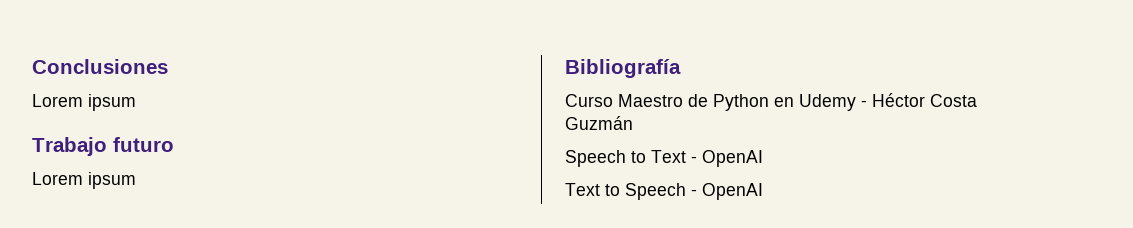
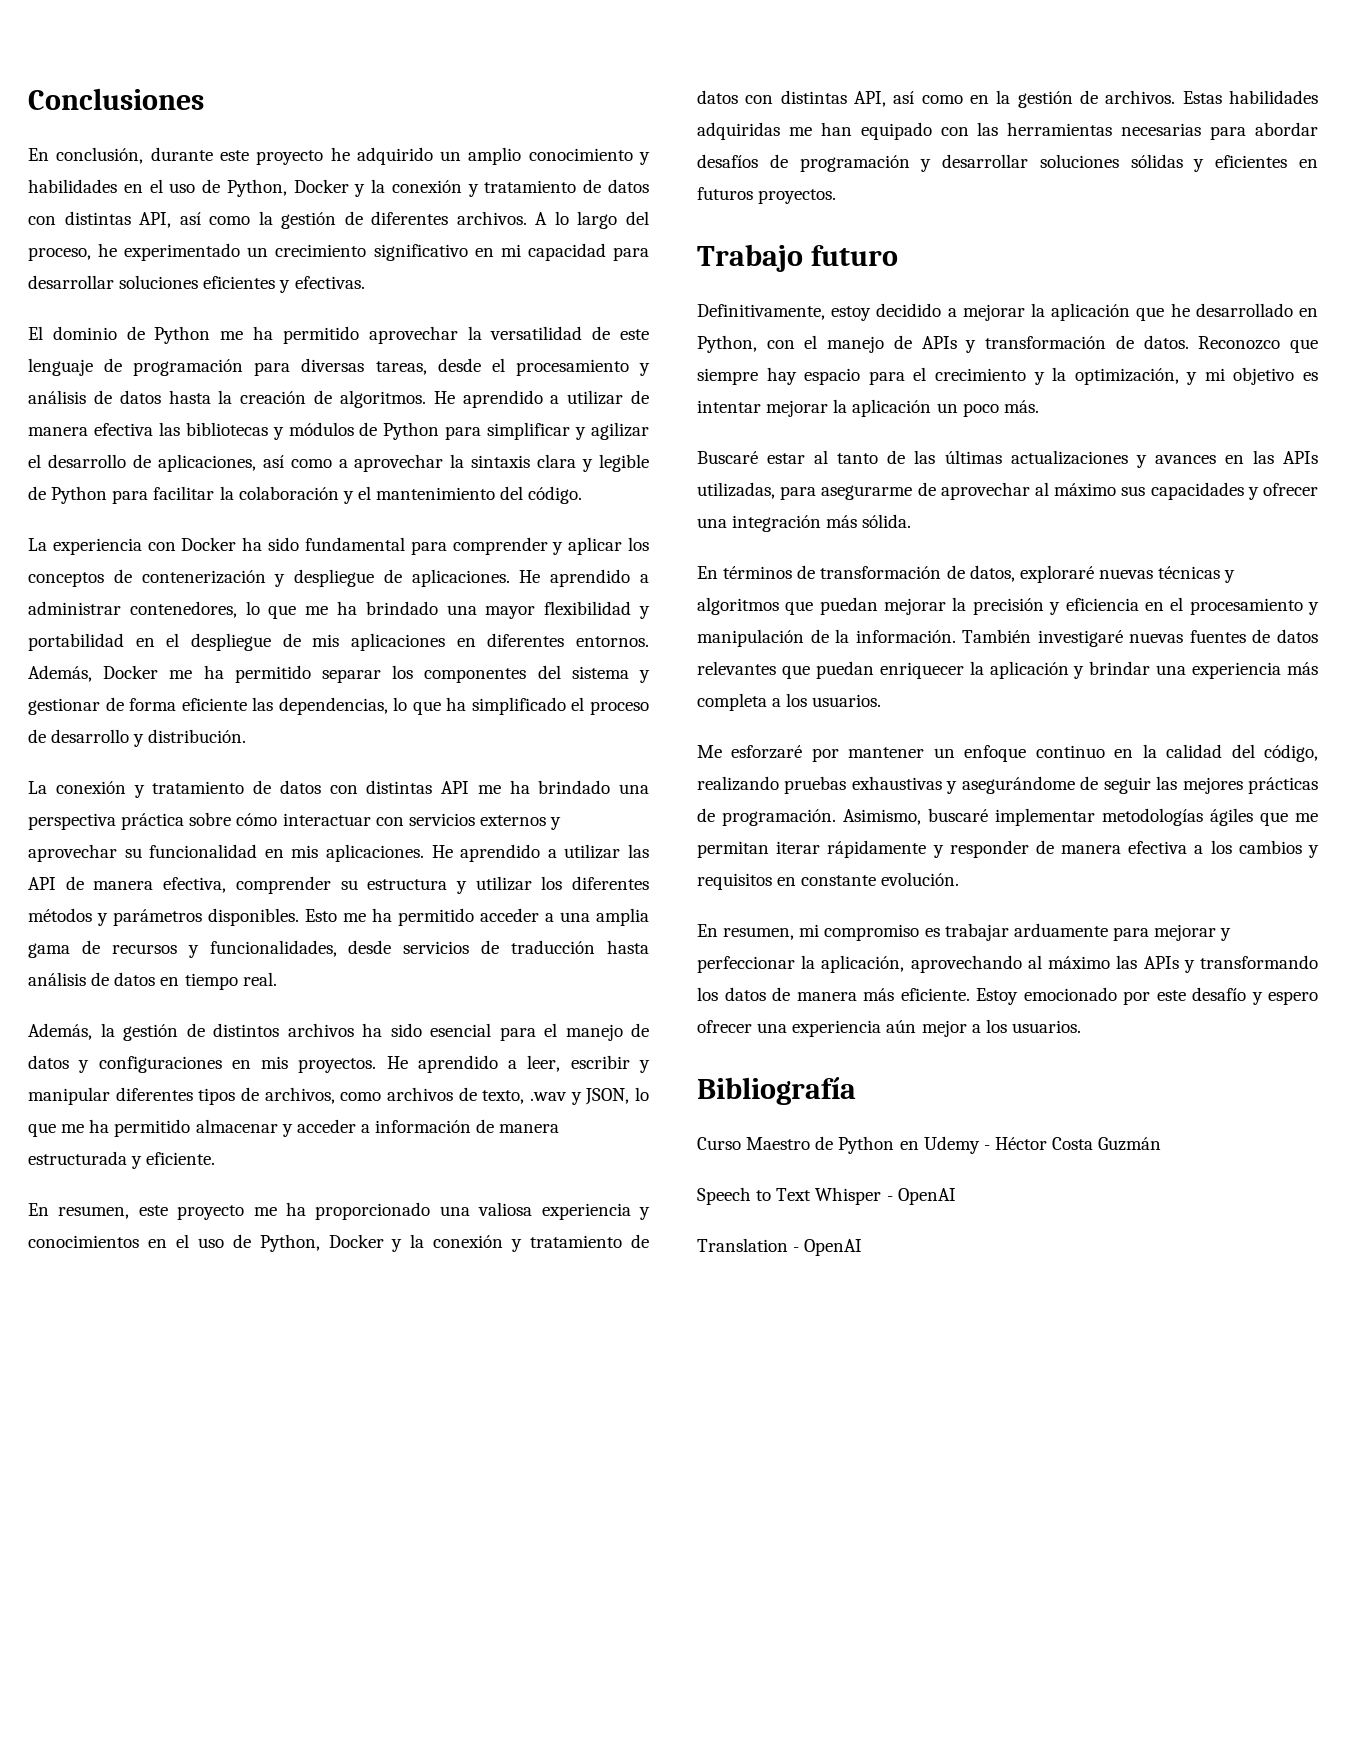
  Conclusiones
- Lorem ipsum
+ En conclusión, durante este proyecto he adquirido un amplio conocimiento y habilidades en el uso de Python, Docker y la conexión y tratamiento de datos con distintas API, así como la gestión de diferentes archivos. A lo largo del proceso, he experimentado un crecimiento significativo en mi capacidad para desarrollar soluciones eficientes y efectivas.
+ El dominio de Python me ha permitido aprovechar la versatilidad de este lenguaje de programación para diversas tareas, desde el procesamiento y análisis de datos hasta la creación de algoritmos. He aprendido a utilizar de manera efectiva las bibliotecas y módulos de Python para simplificar y agilizar el desarrollo de aplicaciones, así como a aprovechar la sintaxis clara y legible de Python para facilitar la colaboración y el mantenimiento del código.
+ La experiencia con Docker ha sido fundamental para comprender y aplicar los conceptos de contenerización y despliegue de aplicaciones. He aprendido a administrar contenedores, lo que me ha brindado una mayor flexibilidad y portabilidad en el despliegue de mis aplicaciones en diferentes entornos. Además, Docker me ha permitido separar los componentes del sistema y gestionar de forma eficiente las dependencias, lo que ha simplificado el proceso de desarrollo y distribución.
+ La conexión y tratamiento de datos con distintas API me ha brindado una perspectiva práctica sobre cómo interactuar con servicios externos y aprovechar su funcionalidad en mis aplicaciones. He aprendido a utilizar las API de manera efectiva, comprender su estructura y utilizar los diferentes métodos y parámetros disponibles. Esto me ha permitido acceder a una amplia gama de recursos y funcionalidades, desde servicios de traducción hasta análisis de datos en tiempo real.
+ Además, la gestión de distintos archivos ha sido esencial para el manejo de datos y configuraciones en mis proyectos. He aprendido a leer, escribir y manipular diferentes tipos de archivos, como archivos de texto, .wav y JSON, lo que me ha permitido almacenar y acceder a información de manera estructurada y eficiente.
+ En resumen, este proyecto me ha proporcionado una valiosa experiencia y conocimientos en el uso de Python, Docker y la conexión y tratamiento de datos con distintas API, así como en la gestión de archivos. Estas habilidades adquiridas me han equipado con las herramientas necesarias para abordar desafíos de programación y desarrollar soluciones sólidas y eficientes en futuros proyectos.
  Trabajo futuro
- Lorem ipsum
+ Definitivamente, estoy decidido a mejorar la aplicación que he desarrollado en Python, con el manejo de APIs y transformación de datos. Reconozco que siempre hay espacio para el crecimiento y la optimización, y mi objetivo es intentar mejorar la aplicación un poco más.
+ Buscaré estar al tanto de las últimas actualizaciones y avances en las APIs utilizadas, para asegurarme de aprovechar al máximo sus capacidades y ofrecer una integración más sólida.
+ En términos de transformación de datos, exploraré nuevas técnicas y algoritmos que puedan mejorar la precisión y eficiencia en el procesamiento y manipulación de la información. También investigaré nuevas fuentes de datos relevantes que puedan enriquecer la aplicación y brindar una experiencia más completa a los usuarios.
+ Me esforzaré por mantener un enfoque continuo en la calidad del código, realizando pruebas exhaustivas y asegurándome de seguir las mejores prácticas de programación. Asimismo, buscaré implementar metodologías ágiles que me permitan iterar rápidamente y responder de manera efectiva a los cambios y requisitos en constante evolución.
+ En resumen, mi compromiso es trabajar arduamente para mejorar y perfeccionar la aplicación, aprovechando al máximo las APIs y transformando los datos de manera más eficiente. Estoy emocionado por este desafío y espero ofrecer una experiencia aún mejor a los usuarios.
- Speech to Text - OpenAI
+ Speech to Text Whisper - OpenAI
- Text to Speech - OpenAI
+ Translation - OpenAI

